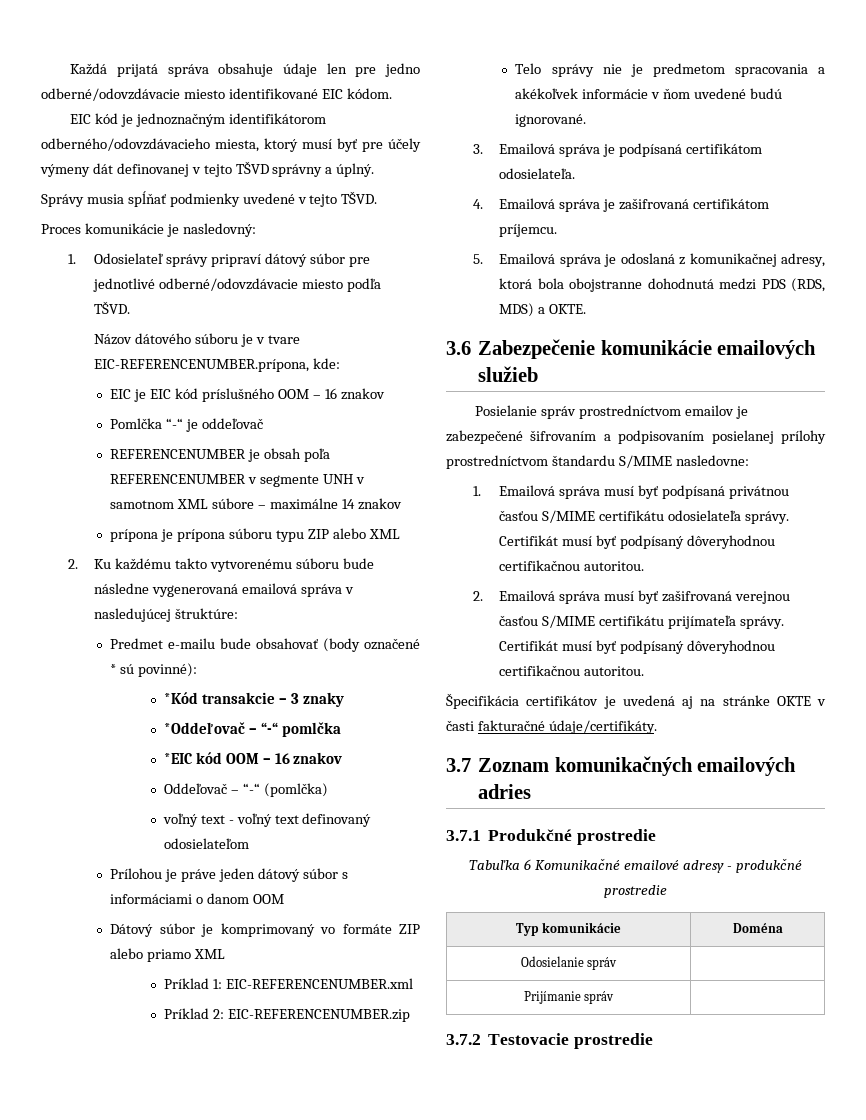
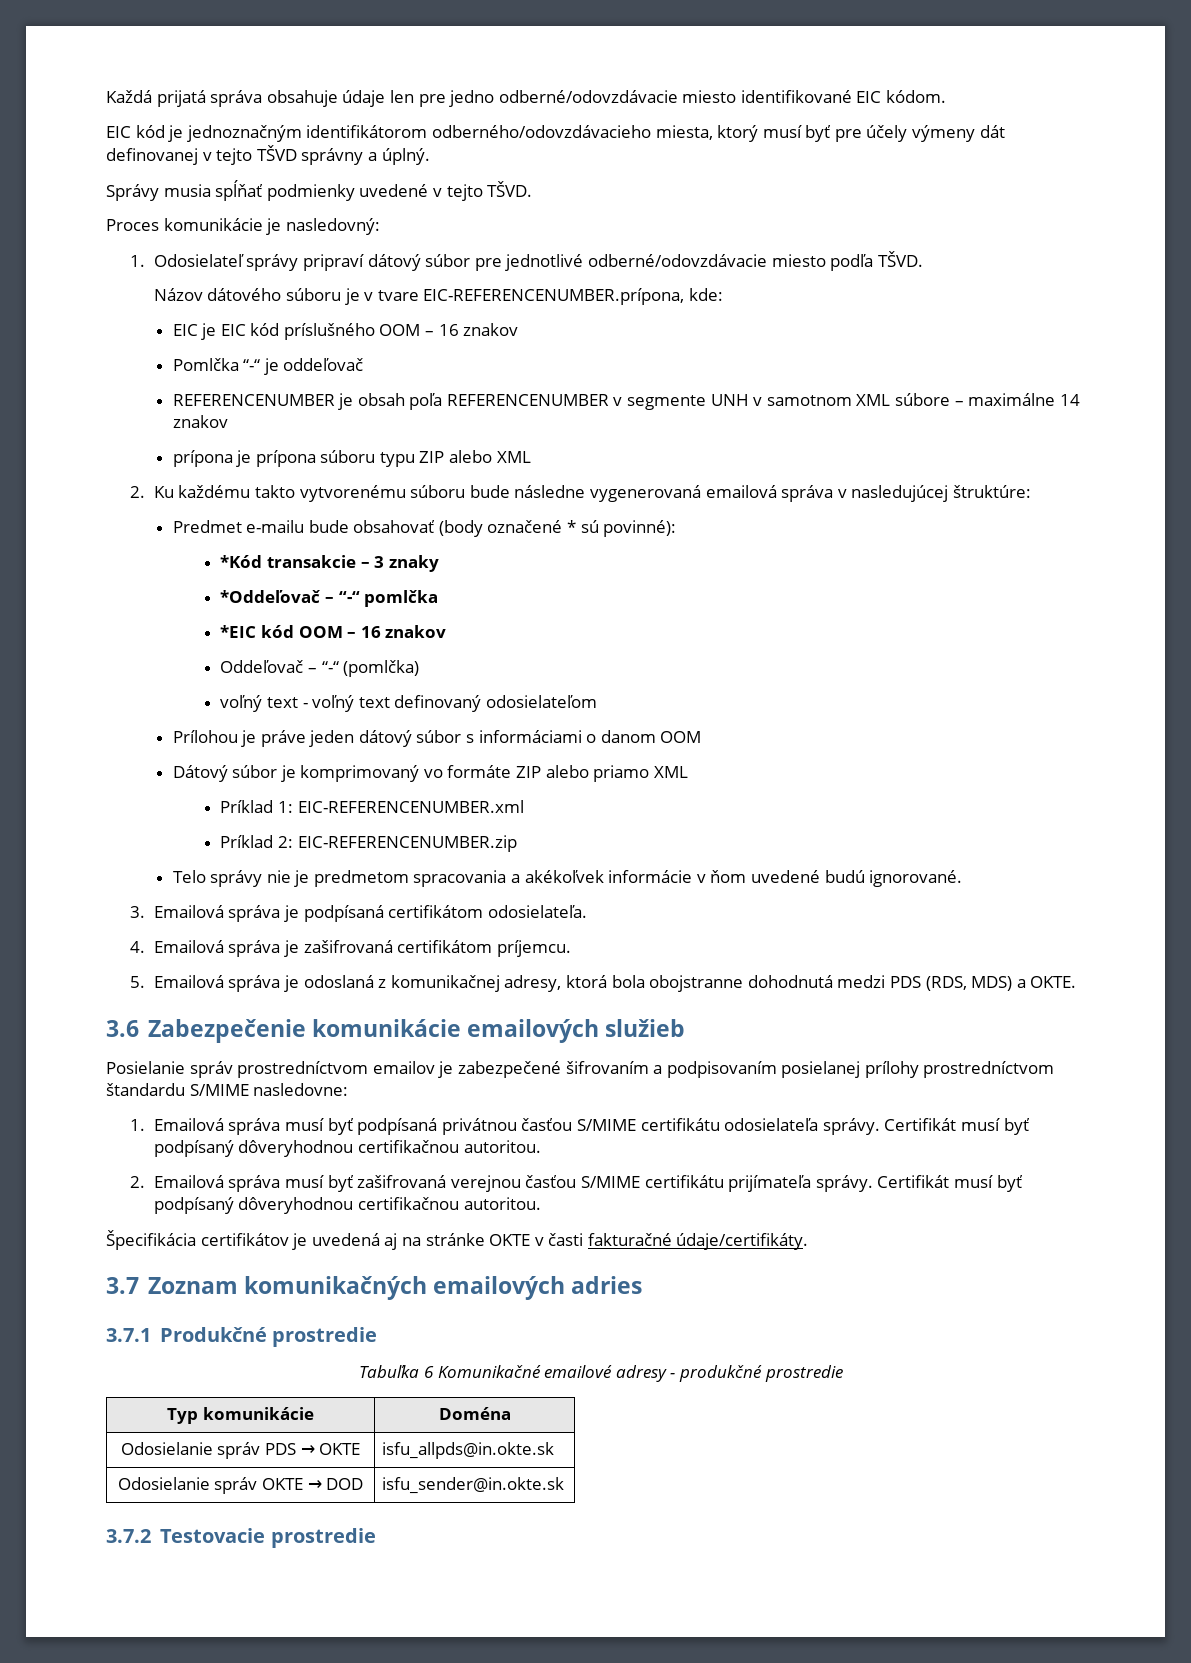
- Odosielanie správ |
- Prijímanie správ |
+ Odosielanie správ PDS → OKTE | isfu_allpds@in.okte.sk
+ Odosielanie správ OKTE → DOD | isfu_sender@in.okte.sk

